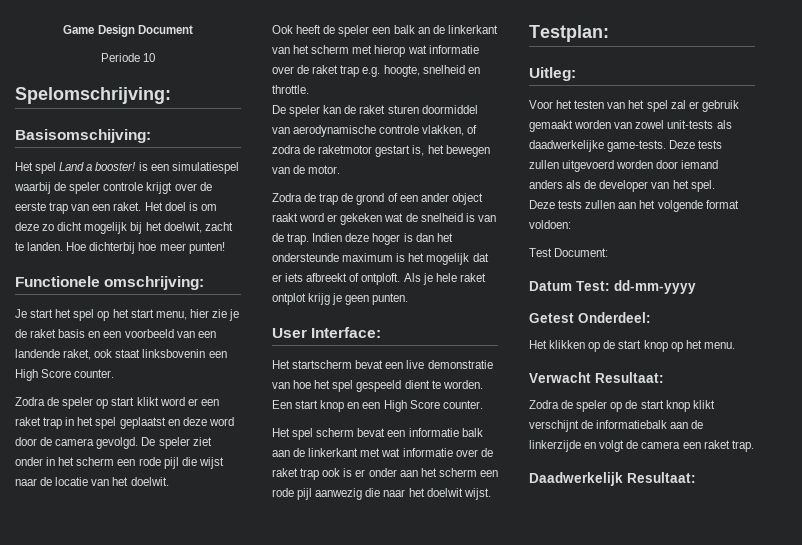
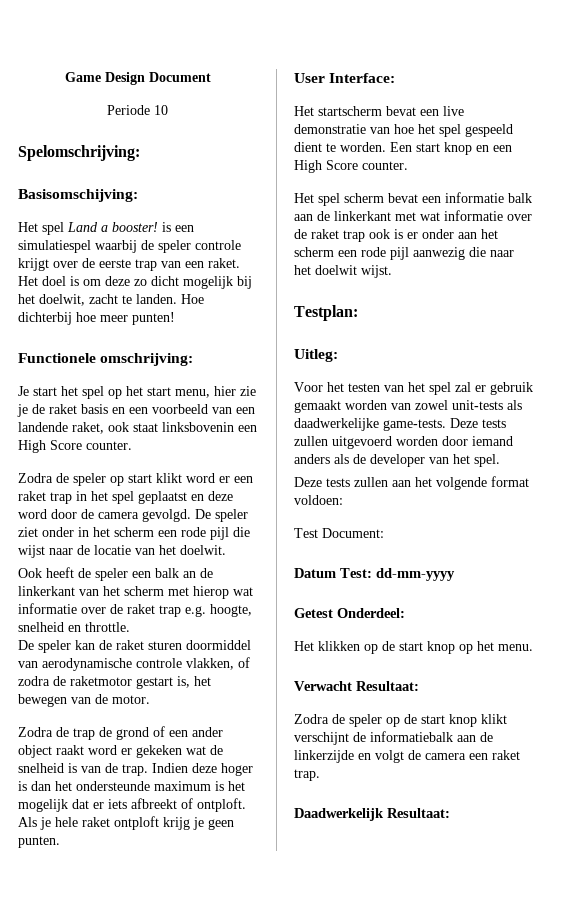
- Als je hele raket ontplot krijg je geen punten.
+ Als je hele raket ontploft krijg je geen punten.

